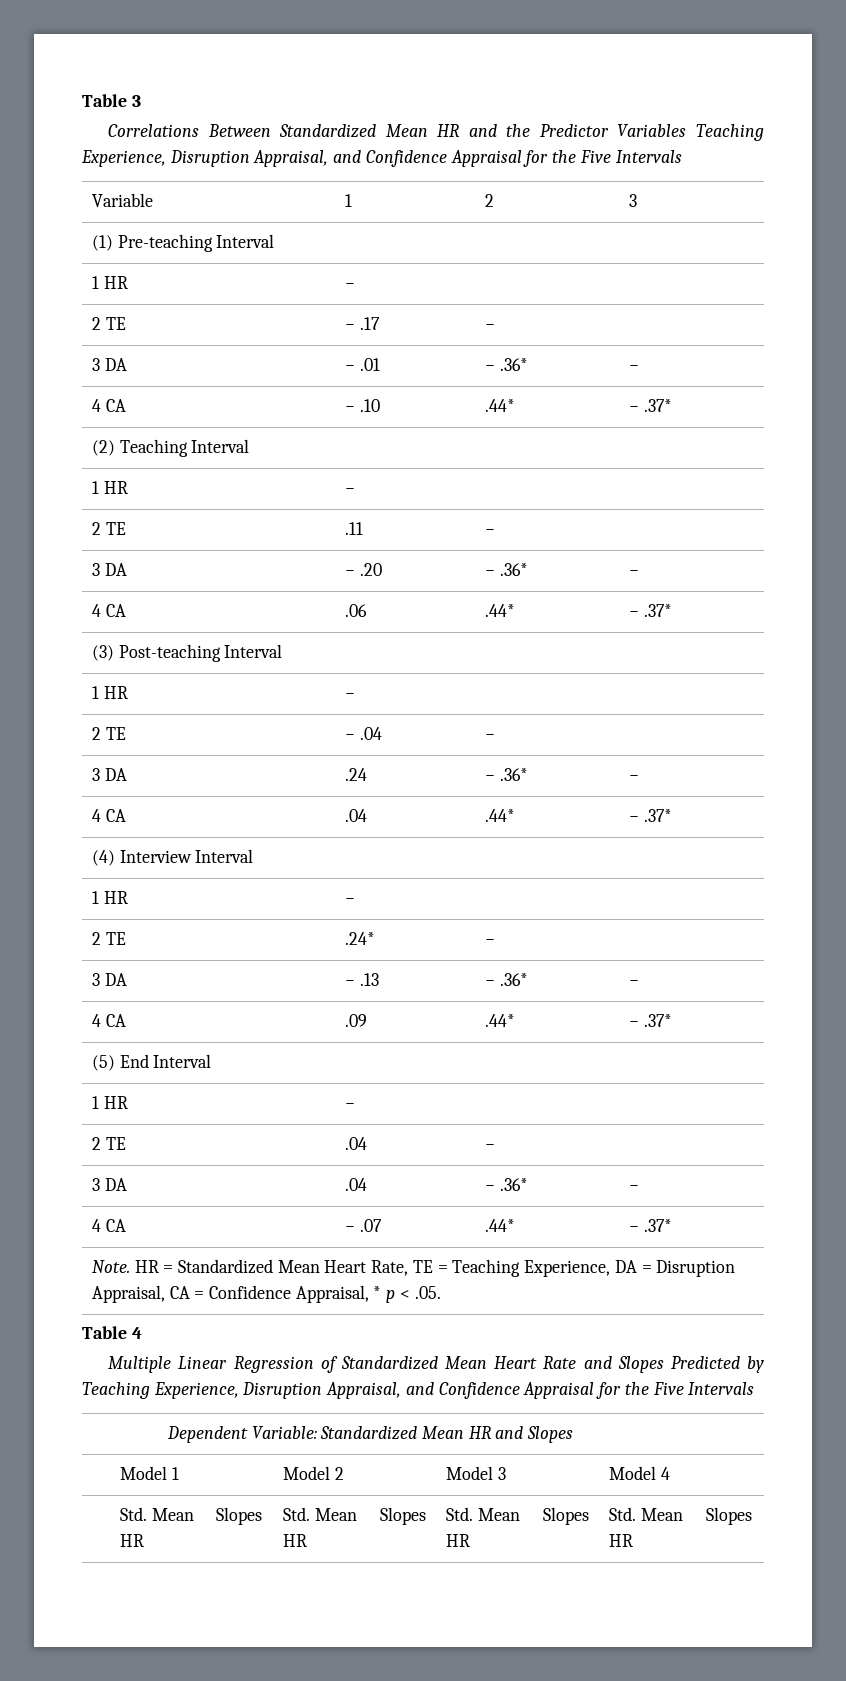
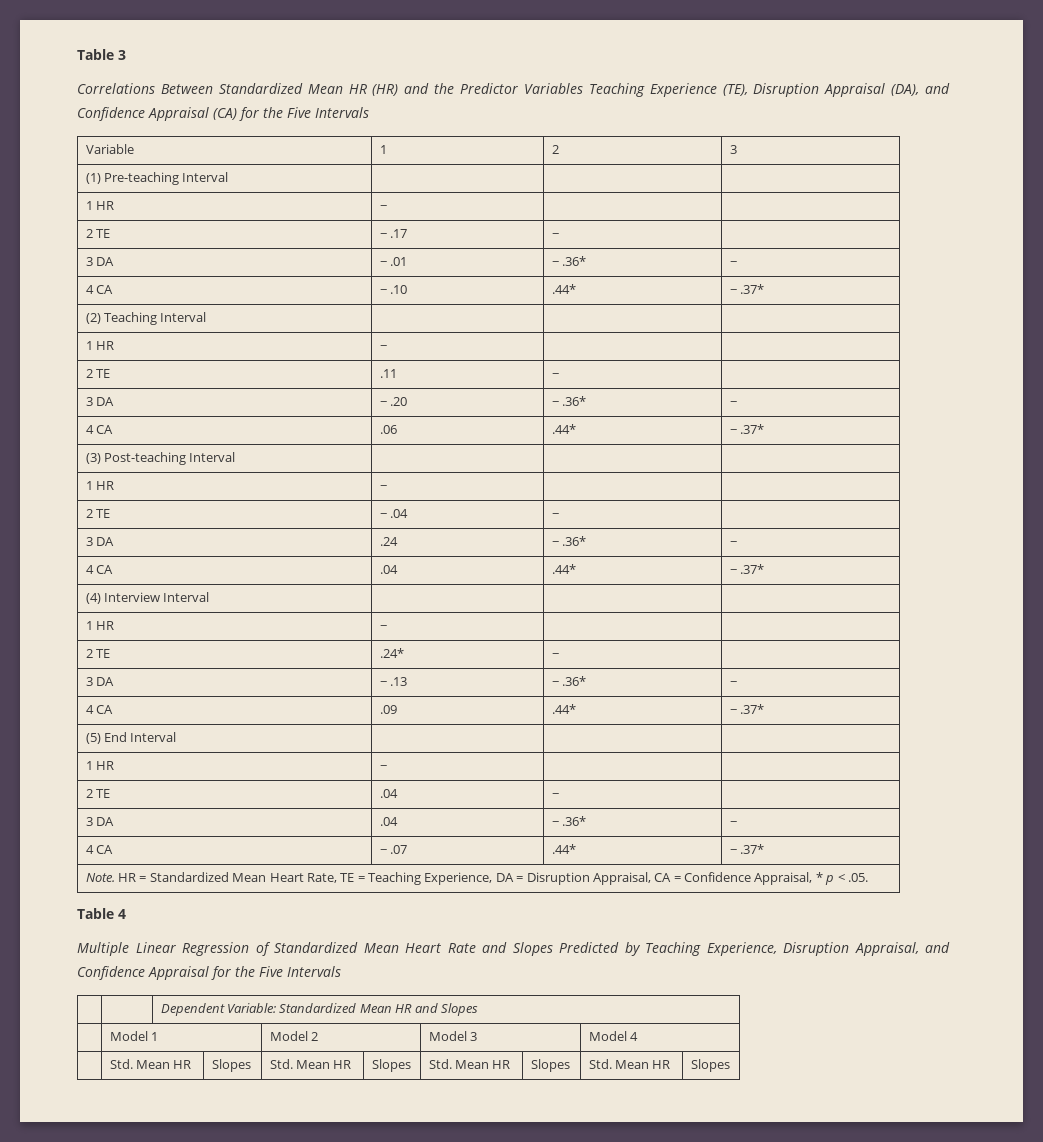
- Correlations Between Standardized Mean HR and the Predictor Variables Teaching Experience, Disruption Appraisal, and Confidence Appraisal for the Five Intervals
+ Correlations Between Standardized Mean HR (HR) and the Predictor Variables Teaching Experience (TE), Disruption Appraisal (DA), and Confidence Appraisal (CA) for the Five Intervals

